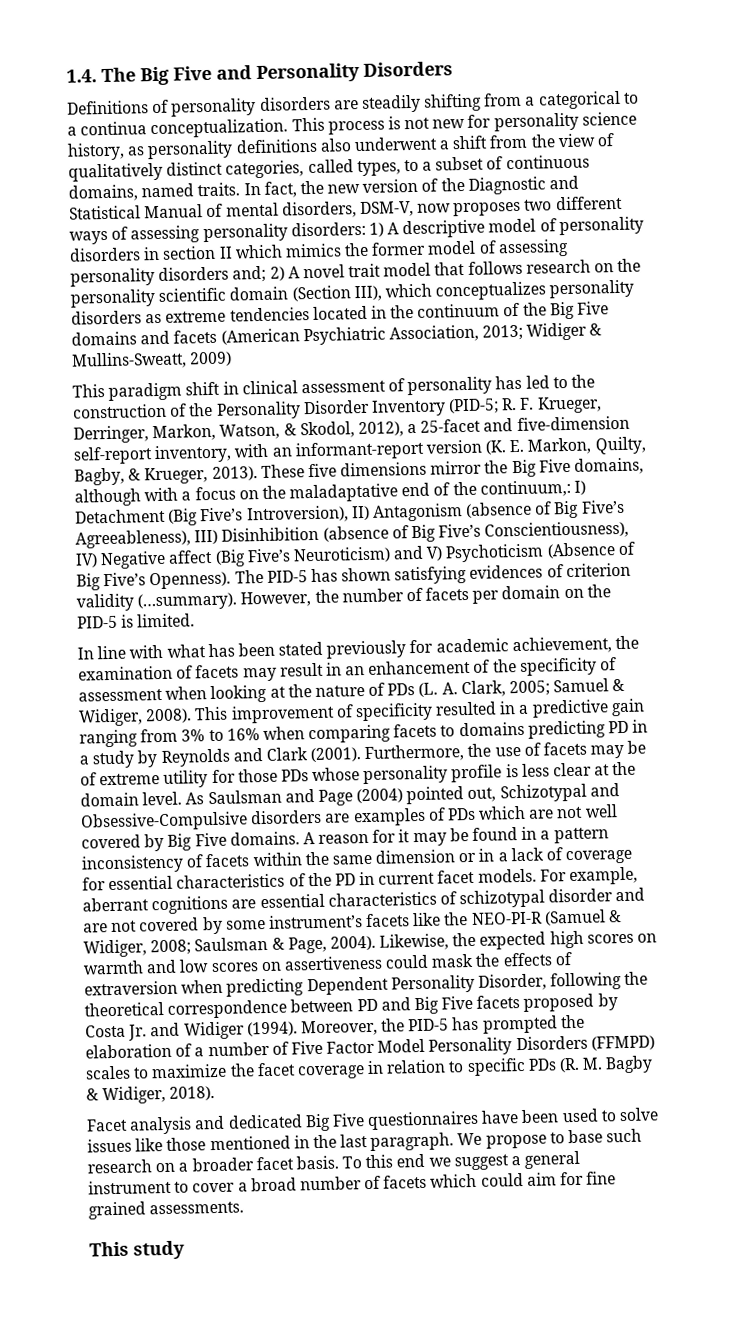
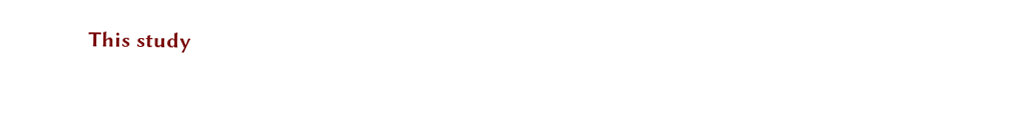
- 1.4. The Big Five and Personality Disorders
- Definitions of personality disorders are steadily shifting from a categorical to a continua conceptualization. This process is not new for personality science history, as personality definitions also underwent a shift from the view of qualitatively distinct categories, called types, to a subset of continuous domains, named traits. In fact, the new version of the Diagnostic and Statistical Manual of mental disorders, DSM-V, now proposes two different ways of assessing personality disorders: 1) A descriptive model of personality disorders in section II which mimics the former model of assessing personality disorders and; 2) A novel trait model that follows research on the personality scientific domain (Section III), which conceptualizes personality disorders as extreme tendencies located in the continuum of the Big Five domains and facets (American Psychiatric Association, 2013; Widiger & Mullins-Sweatt, 2009)
- This paradigm shift in clinical assessment of personality has led to the construction of the Personality Disorder Inventory (PID-5; R. F. Krueger, Derringer, Markon, Watson, & Skodol, 2012), a 25-facet and five-dimension self-report inventory, with an informant-report version (K. E. Markon, Quilty, Bagby, & Krueger, 2013). These five dimensions mirror the Big Five domains, although with a focus on the maladaptative end of the continuum,: I) Detachment (Big Five’s Introversion), II) Antagonism (absence of Big Five’s Agreeableness), III) Disinhibition (absence of Big Five’s Conscientiousness), IV) Negative affect (Big Five’s Neuroticism) and V) Psychoticism (Absence of Big Five’s Openness). The PID-5 has shown satisfying evidences of criterion validity (…summary). However, the number of facets per domain on the PID-5 is limited.
- In line with what has been stated previously for academic achievement, the examination of facets may result in an enhancement of the specificity of assessment when looking at the nature of PDs (L. A. Clark, 2005; Samuel & Widiger, 2008). This improvement of specificity resulted in a predictive gain ranging from 3% to 16% when comparing facets to domains predicting PD in a study by Reynolds and Clark (2001). Furthermore, the use of facets may be of extreme utility for those PDs whose personality profile is less clear at the domain level. As Saulsman and Page (2004) pointed out, Schizotypal and Obsessive-Compulsive disorders are examples of PDs which are not well covered by Big Five domains. A reason for it may be found in a pattern inconsistency of facets within the same dimension or in a lack of coverage for essential characteristics of the PD in current facet models. For example, aberrant cognitions are essential characteristics of schizotypal disorder and are not covered by some instrument’s facets like the NEO-PI-R (Samuel & Widiger, 2008; Saulsman & Page, 2004). Likewise, the expected high scores on warmth and low scores on assertiveness could mask the effects of extraversion when predicting Dependent Personality Disorder, following the theoretical correspondence between PD and Big Five facets proposed by Costa Jr. and Widiger (1994). Moreover, the PID-5 has prompted the elaboration of a number of Five Factor Model Personality Disorders (FFMPD) scales to maximize the facet coverage in relation to specific PDs (R. M. Bagby & Widiger, 2018).
- Facet analysis and dedicated Big Five questionnaires have been used to solve issues like those mentioned in the last paragraph. We propose to base such research on a broader facet basis. To this end we suggest a general instrument to cover a broad number of facets which could aim for fine grained assessments.

